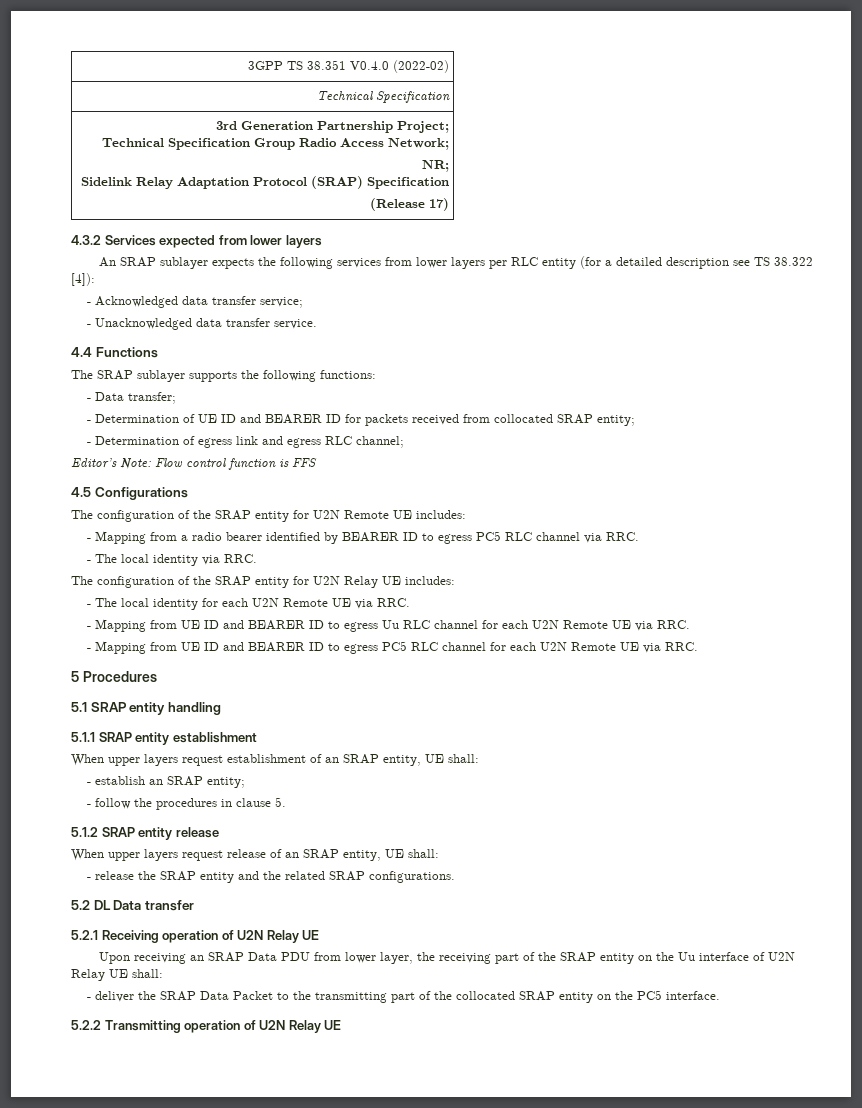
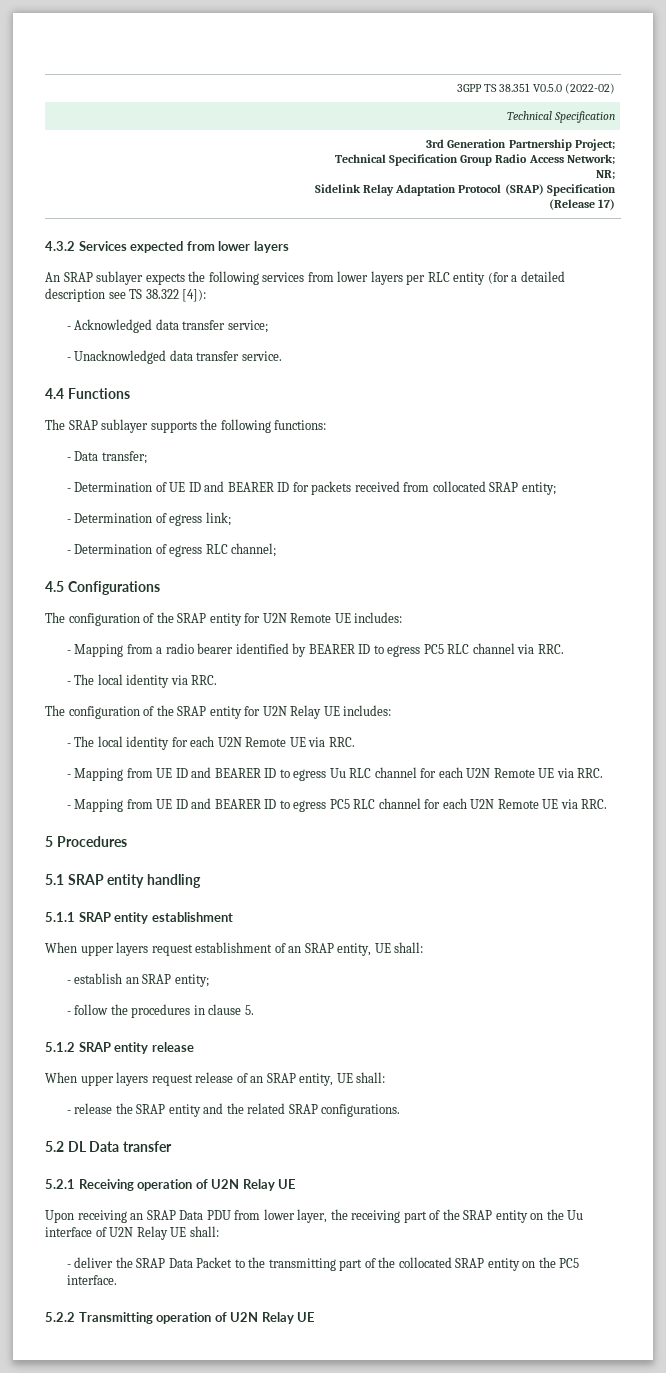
- 3GPP TS 38.351 V0.4.0 (2022-02)
+ 3GPP TS 38.351 V0.5.0 (2022-02)
- - Determination of egress link and egress RLC channel;
+ - Determination of egress link;
+ - Determination of egress RLC channel;
- Editor’s Note: Flow control function is FFS

